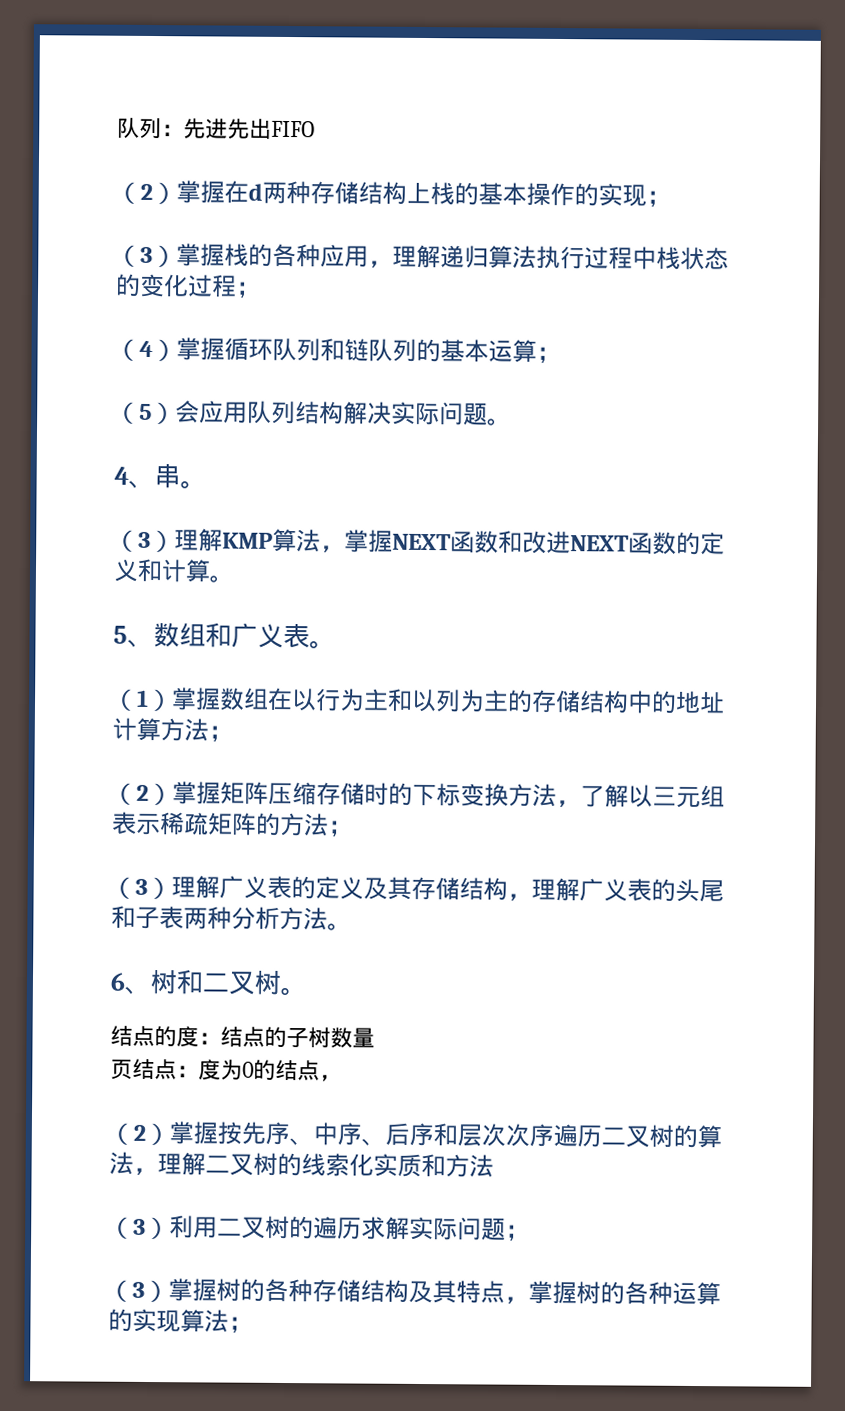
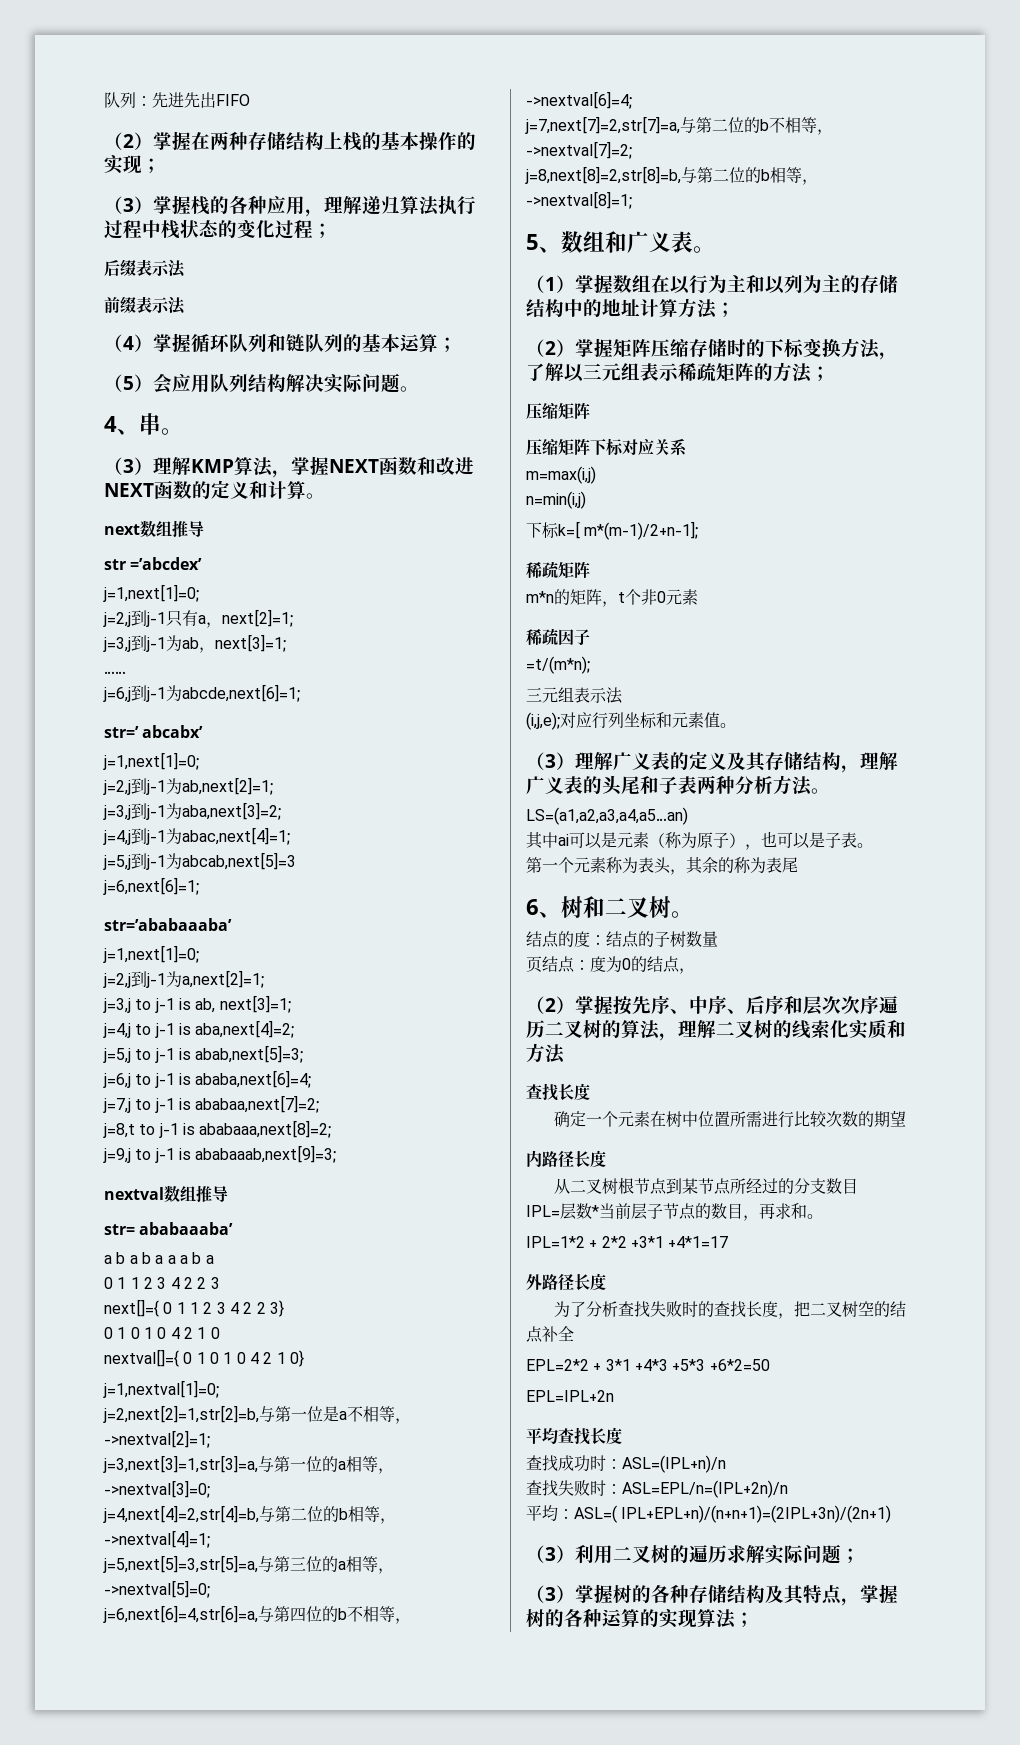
- （2）掌握在d两种存储结构上栈的基本操作的实现；
+ （2）掌握在两种存储结构上栈的基本操作的实现；
+ 后缀表示法
+ 前缀表示法
+ next数组推导
+ str =’abcdex’
+ j=1,next[1]=0;
+ j=2,j到j-1只有a，next[2]=1;
+ j=3,j到j-1为ab，next[3]=1;
+ ……
+ j=6,j到j-1为abcde,next[6]=1;
+ str=’ abcabx’
+ j=1,next[1]=0;
+ j=2,j到j-1为ab,next[2]=1;
+ j=3,j到j-1为aba,next[3]=2;
+ j=4,j到j-1为abac,next[4]=1;
+ j=5,j到j-1为abcab,next[5]=3
+ j=6,next[6]=1;
+ str=’ababaaaba’
+ j=1,next[1]=0;
+ j=2,j到j-1为a,next[2]=1;
+ j=3,j to j-1 is ab, next[3]=1;
+ j=4,j to j-1 is aba,next[4]=2;
+ j=5,j to j-1 is abab,next[5]=3;
+ j=6,j to j-1 is ababa,next[6]=4;
+ j=7,j to j-1 is ababaa,next[7]=2;
+ j=8,t to j-1 is ababaaa,next[8]=2;
+ j=9,j to j-1 is ababaaab,next[9]=3;
+ nextval数组推导
+ str= ababaaaba’
+ a b a b a a a b a
+ 0 1 1 2 3 4 2 2 3
+ next[]={ 0 1 1 2 3 4 2 2 3}
+ 0 1 0 1 0 4 2 1 0
+ nextval[]={ 0 1 0 1 0 4 2 1 0}
+ j=1,nextval[1]=0;
+ j=2,next[2]=1,str[2]=b,与第一位是a不相等，->nextval[2]=1;
+ j=3,next[3]=1,str[3]=a,与第一位的a相等，->nextval[3]=0;
+ j=4,next[4]=2,str[4]=b,与第二位的b相等，->nextval[4]=1;
+ j=5,next[5]=3,str[5]=a,与第三位的a相等，->nextval[5]=0;
+ j=6,next[6]=4,str[6]=a,与第四位的b不相等，->nextval[6]=4;
+ j=7,next[7]=2,str[7]=a,与第二位的b不相等，->nextval[7]=2;
+ j=8,next[8]=2,str[8]=b,与第二位的b相等，->nextval[8]=1;
  （2）掌握矩阵压缩存储时的下标变换方法，了解以三元组表示稀疏矩阵的方法；
+ 压缩矩阵
+ 压缩矩阵下标对应关系
+ m=max(i,j)
+ n=min(i,j)
+ 下标k=[ m*(m-1)/2+n-1];
+ 稀疏矩阵
+ m*n的矩阵，t个非0元素
+ 稀疏因子
+ =t/(m*n);
+ 三元组表示法
+ (i,j,e);对应行列坐标和元素值。
+ LS=(a1,a2,a3,a4,a5…an)
+ 其中ai可以是元素（称为原子），也可以是子表。
+ 第一个元素称为表头，其余的称为表尾
  （2）掌握按先序、中序、后序和层次次序遍历二叉树的算法，理解二叉树的线索化实质和方法
+ 查找长度
+ 确定一个元素在树中位置所需进行比较次数的期望
+ 内路径长度
+ 从二叉树根节点到某节点所经过的分支数目
+ IPL=层数*当前层子节点的数目，再求和。
+ IPL=1*2 + 2*2 +3*1 +4*1=17
+ 外路径长度
+ 为了分析查找失败时的查找长度，把二叉树空的结点补全
+ EPL=2*2 + 3*1 +4*3 +5*3 +6*2=50
+ EPL=IPL+2n
+ 平均查找长度
+ 查找成功时：ASL=(IPL+n)/n
+ 查找失败时：ASL=EPL/n=(IPL+2n)/n
+ 平均：ASL=( IPL+EPL+n)/(n+n+1)=(2IPL+3n)/(2n+1)

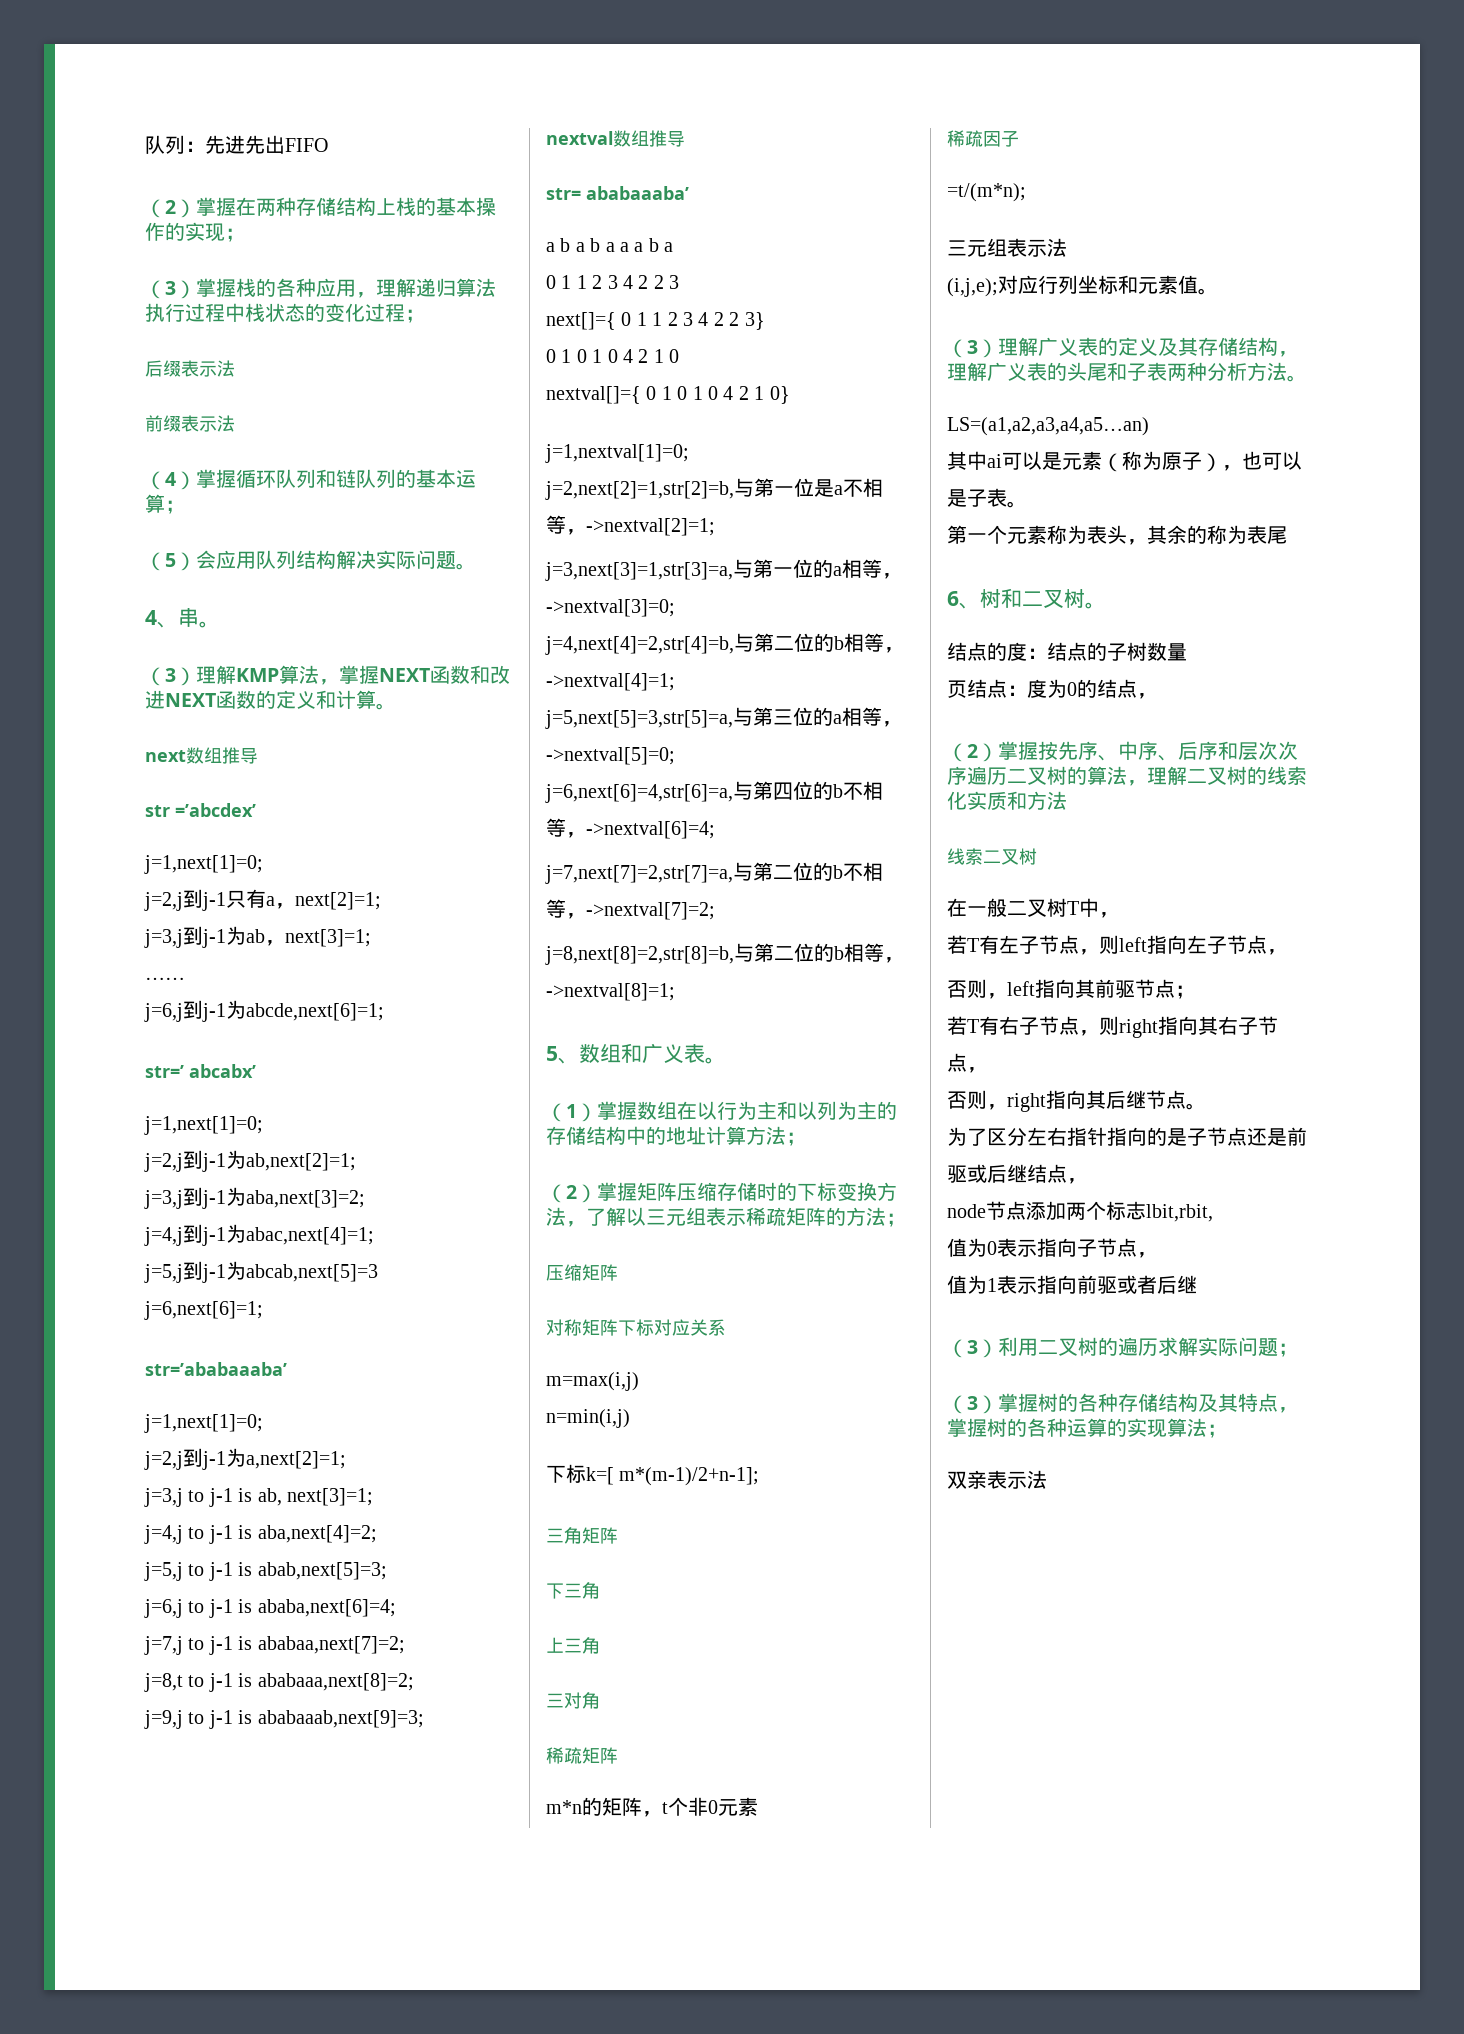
- 压缩矩阵下标对应关系
+ 对称矩阵下标对应关系
+ 三角矩阵
+ 下三角
+ 上三角
+ 三对角
  （2）掌握按先序、中序、后序和层次次序遍历二叉树的算法，理解二叉树的线索化实质和方法
- 查找长度
- 确定一个元素在树中位置所需进行比较次数的期望
- 内路径长度
- 从二叉树根节点到某节点所经过的分支数目
- IPL=层数*当前层子节点的数目，再求和。
- IPL=1*2 + 2*2 +3*1 +4*1=17
- 外路径长度
- 为了分析查找失败时的查找长度，把二叉树空的结点补全
- EPL=2*2 + 3*1 +4*3 +5*3 +6*2=50
- EPL=IPL+2n
- 平均查找长度
- 查找成功时：ASL=(IPL+n)/n
- 查找失败时：ASL=EPL/n=(IPL+2n)/n
- 平均：ASL=( IPL+EPL+n)/(n+n+1)=(2IPL+3n)/(2n+1)
+ 线索二叉树
+ 在一般二叉树T中，
+ 若T有左子节点，则left指向左子节点，
+ 否则，left指向其前驱节点；
+ 若T有右子节点，则right指向其右子节点，
+ 否则，right指向其后继节点。
+ 为了区分左右指针指向的是子节点还是前驱或后继结点，
+ node节点添加两个标志lbit,rbit,
+ 值为0表示指向子节点，
+ 值为1表示指向前驱或者后继
+ 双亲表示法

